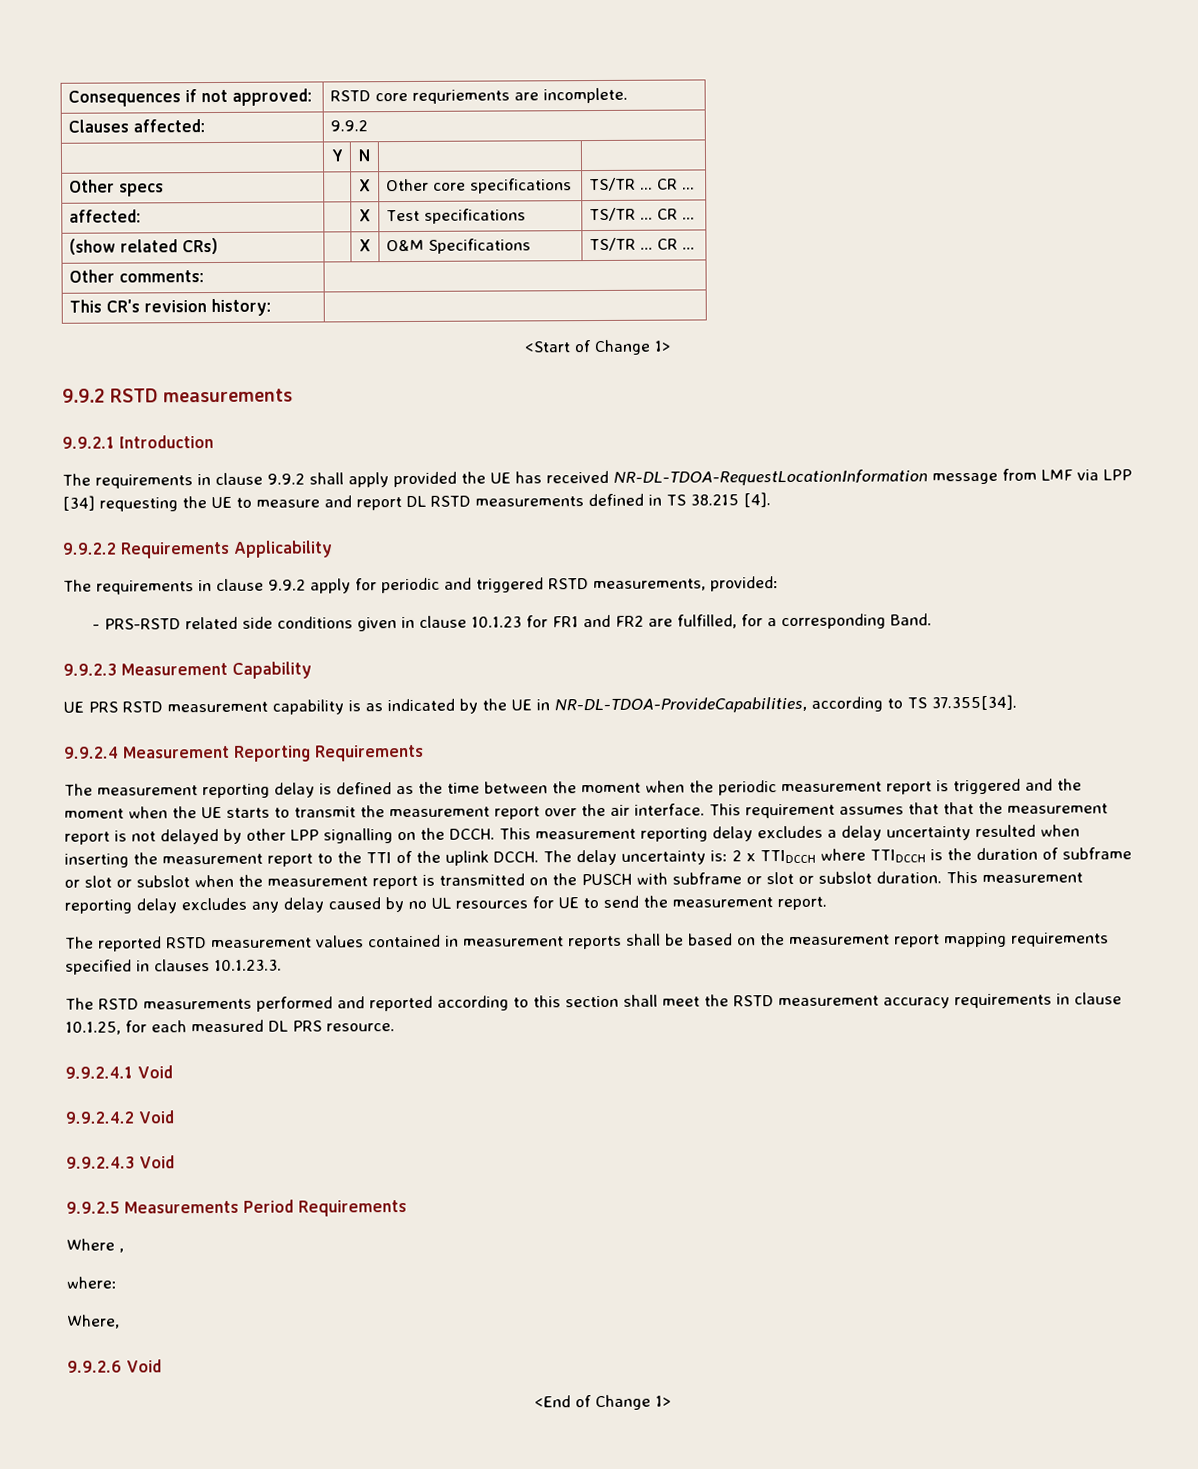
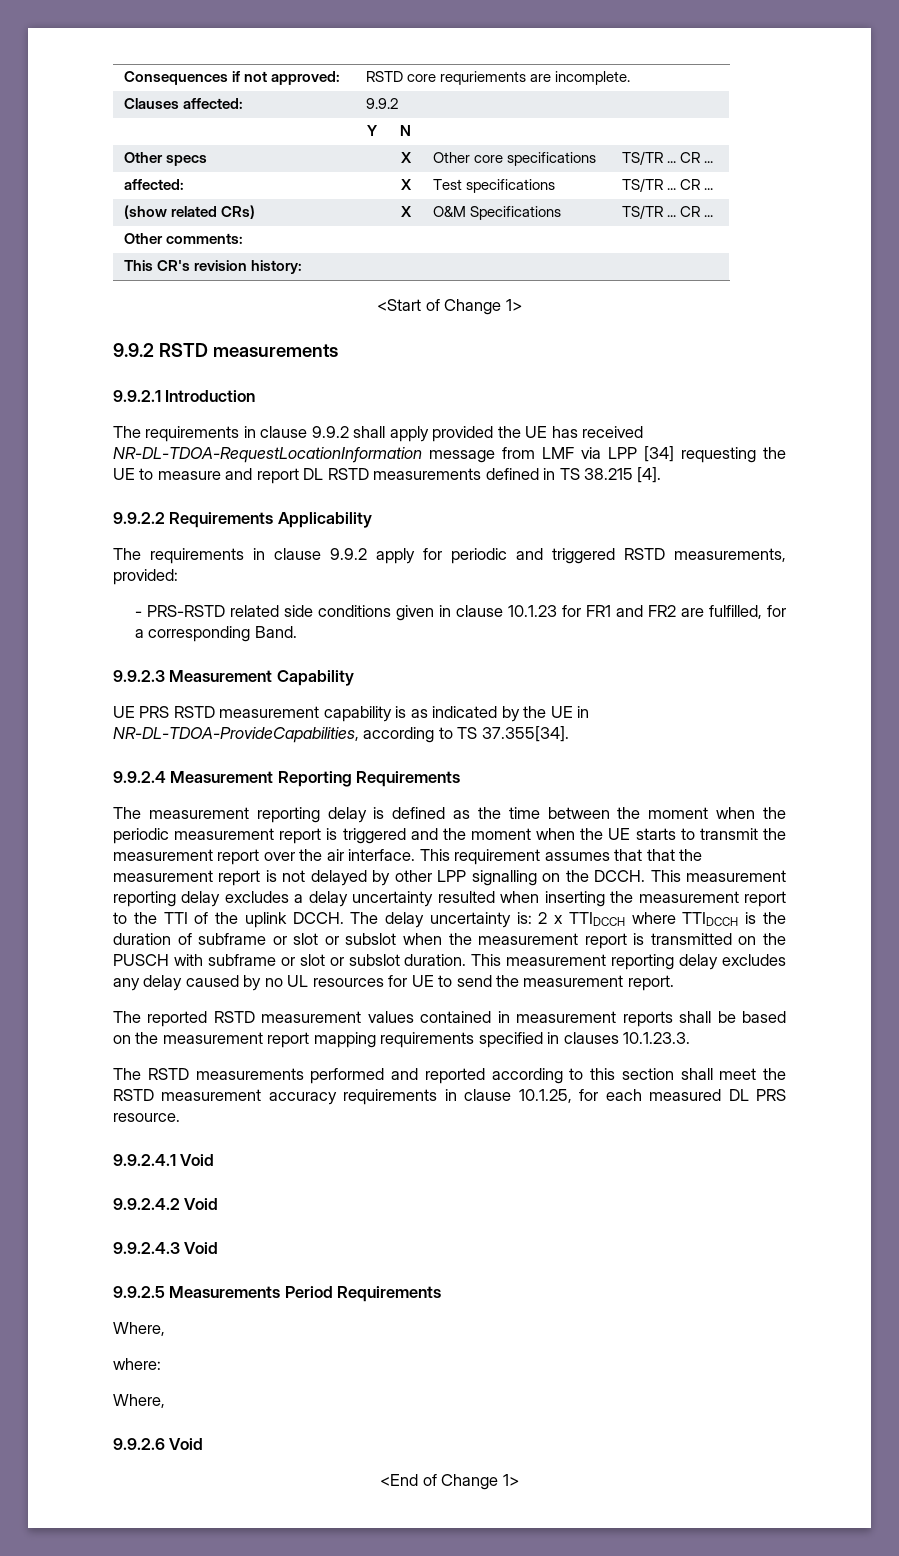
  9.9.2.5 Measurements Period Requirements
- Where ,
+ Where,

